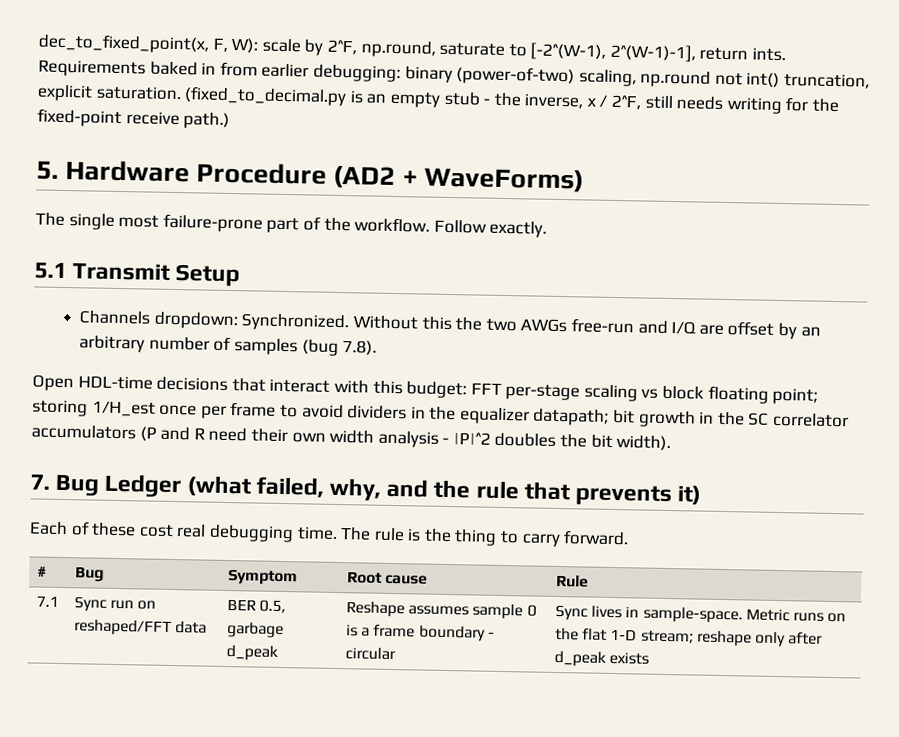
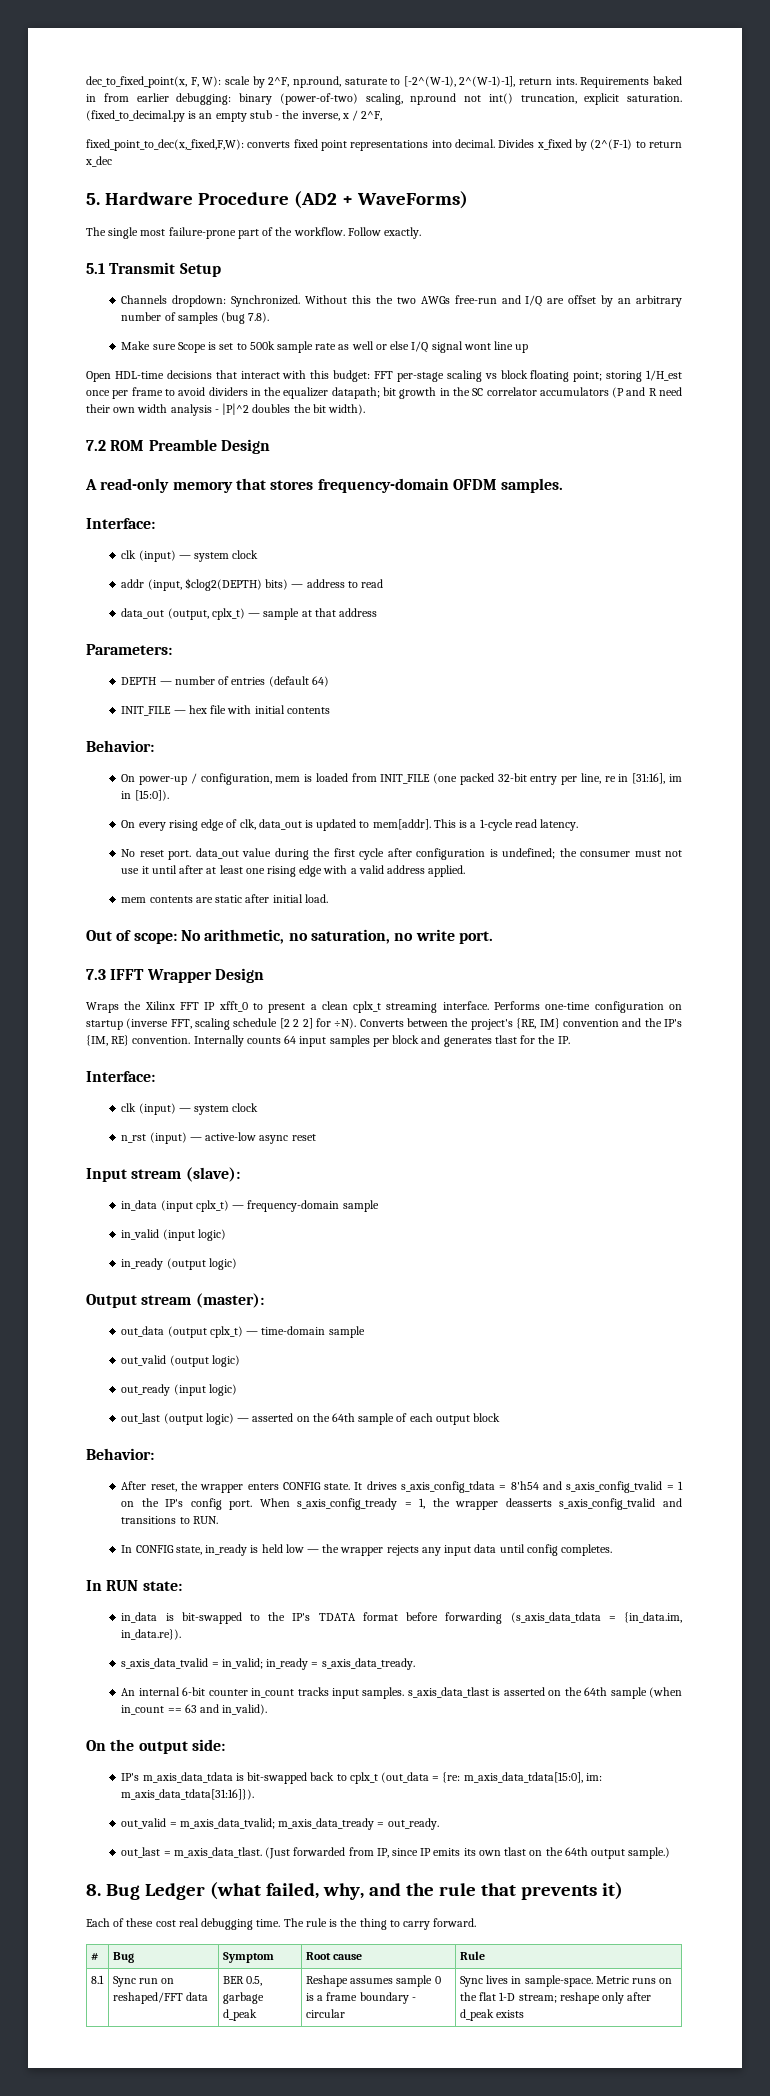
- (fixed_to_decimal.py is an empty stub - the inverse, x / 2^F, still needs writing for the fixed-point receive path.)
+ (fixed_to_decimal.py is an empty stub - the inverse, x / 2^F,
+ fixed_point_to_dec(x,_fixed,F,W): converts fixed point representations into decimal. Divides x_fixed by (2^(F-1) to return x_dec
+ Make sure Scope is set to 500k sample rate as well or else I/Q signal wont line up
- 7. Bug Ledger (what failed, why, and the rule that prevents it)
+ 7.2 ROM Preamble Design
+ A read-only memory that stores frequency-domain OFDM samples.
+ Interface:
+ clk (input) — system clock
+ addr (input, $clog2(DEPTH) bits) — address to read
+ data_out (output, cplx_t) — sample at that address
+ Parameters:
+ DEPTH — number of entries (default 64)
+ INIT_FILE — hex file with initial contents
+ Behavior:
+ On power-up / configuration, mem is loaded from INIT_FILE (one packed 32-bit entry per line, re in [31:16], im in [15:0]).
+ On every rising edge of clk, data_out is updated to mem[addr]. This is a 1-cycle read latency.
+ No reset port. data_out value during the first cycle after configuration is undefined; the consumer must not use it until after at least one rising edge with a valid address applied.
+ mem contents are static after initial load.
+ Out of scope: No arithmetic, no saturation, no write port.
+ 7.3 IFFT Wrapper Design
+ Wraps the Xilinx FFT IP xfft_0 to present a clean cplx_t streaming interface. Performs one-time configuration on startup (inverse FFT, scaling schedule [2 2 2] for ÷N). Converts between the project's {RE, IM} convention and the IP's {IM, RE} convention. Internally counts 64 input samples per block and generates tlast for the IP.
+ Interface:
+ clk (input) — system clock
+ n_rst (input) — active-low async reset
+ Input stream (slave):
+ in_data (input cplx_t) — frequency-domain sample
+ in_valid (input logic)
+ in_ready (output logic)
+ Output stream (master):
+ out_data (output cplx_t) — time-domain sample
+ out_valid (output logic)
+ out_ready (input logic)
+ out_last (output logic) — asserted on the 64th sample of each output block
+ Behavior:
+ After reset, the wrapper enters CONFIG state. It drives s_axis_config_tdata = 8'h54 and s_axis_config_tvalid = 1 on the IP's config port. When s_axis_config_tready = 1, the wrapper deasserts s_axis_config_tvalid and transitions to RUN.
+ In CONFIG state, in_ready is held low — the wrapper rejects any input data until config completes.
+ In RUN state:
+ in_data is bit-swapped to the IP's TDATA format before forwarding (s_axis_data_tdata = {in_data.im, in_data.re}).
+ s_axis_data_tvalid = in_valid; in_ready = s_axis_data_tready.
+ An internal 6-bit counter in_count tracks input samples. s_axis_data_tlast is asserted on the 64th sample (when in_count == 63 and in_valid).
+ On the output side:
+ IP's m_axis_data_tdata is bit-swapped back to cplx_t (out_data = {re: m_axis_data_tdata[15:0], im: m_axis_data_tdata[31:16]}).
+ out_valid = m_axis_data_tvalid; m_axis_data_tready = out_ready.
+ out_last = m_axis_data_tlast. (Just forwarded from IP, since IP emits its own tlast on the 64th output sample.)
+ 8. Bug Ledger (what failed, why, and the rule that prevents it)
- 7.1 | Sync run on reshaped/FFT data | BER 0.5, garbage d_peak | Reshape assumes sample 0 is a frame boundary - circular | Sync lives in sample-space. Metric runs on the flat 1-D stream; reshape only after d_peak exists
+ 8.1 | Sync run on reshaped/FFT data | BER 0.5, garbage d_peak | Reshape assumes sample 0 is a frame boundary - circular | Sync lives in sample-space. Metric runs on the flat 1-D stream; reshape only after d_peak exists

